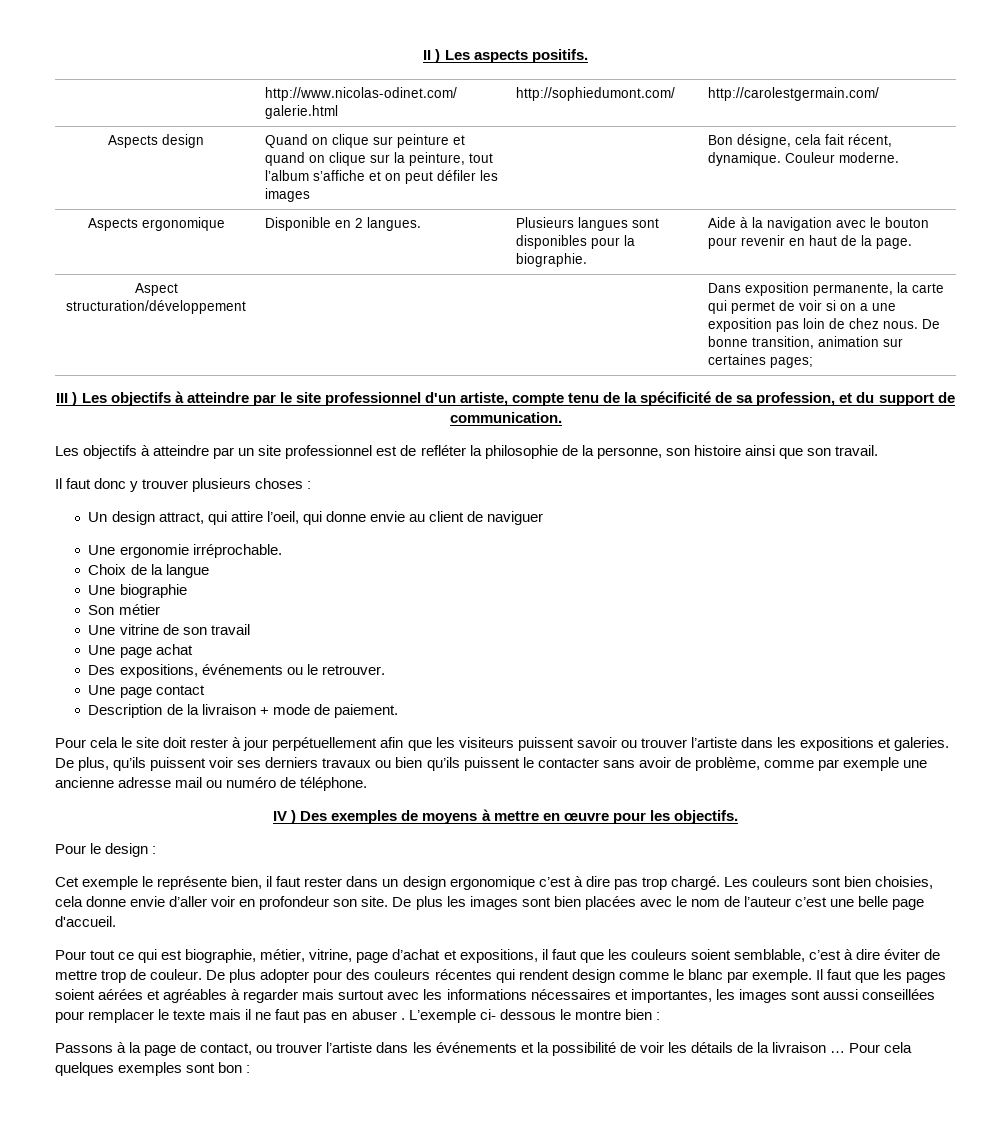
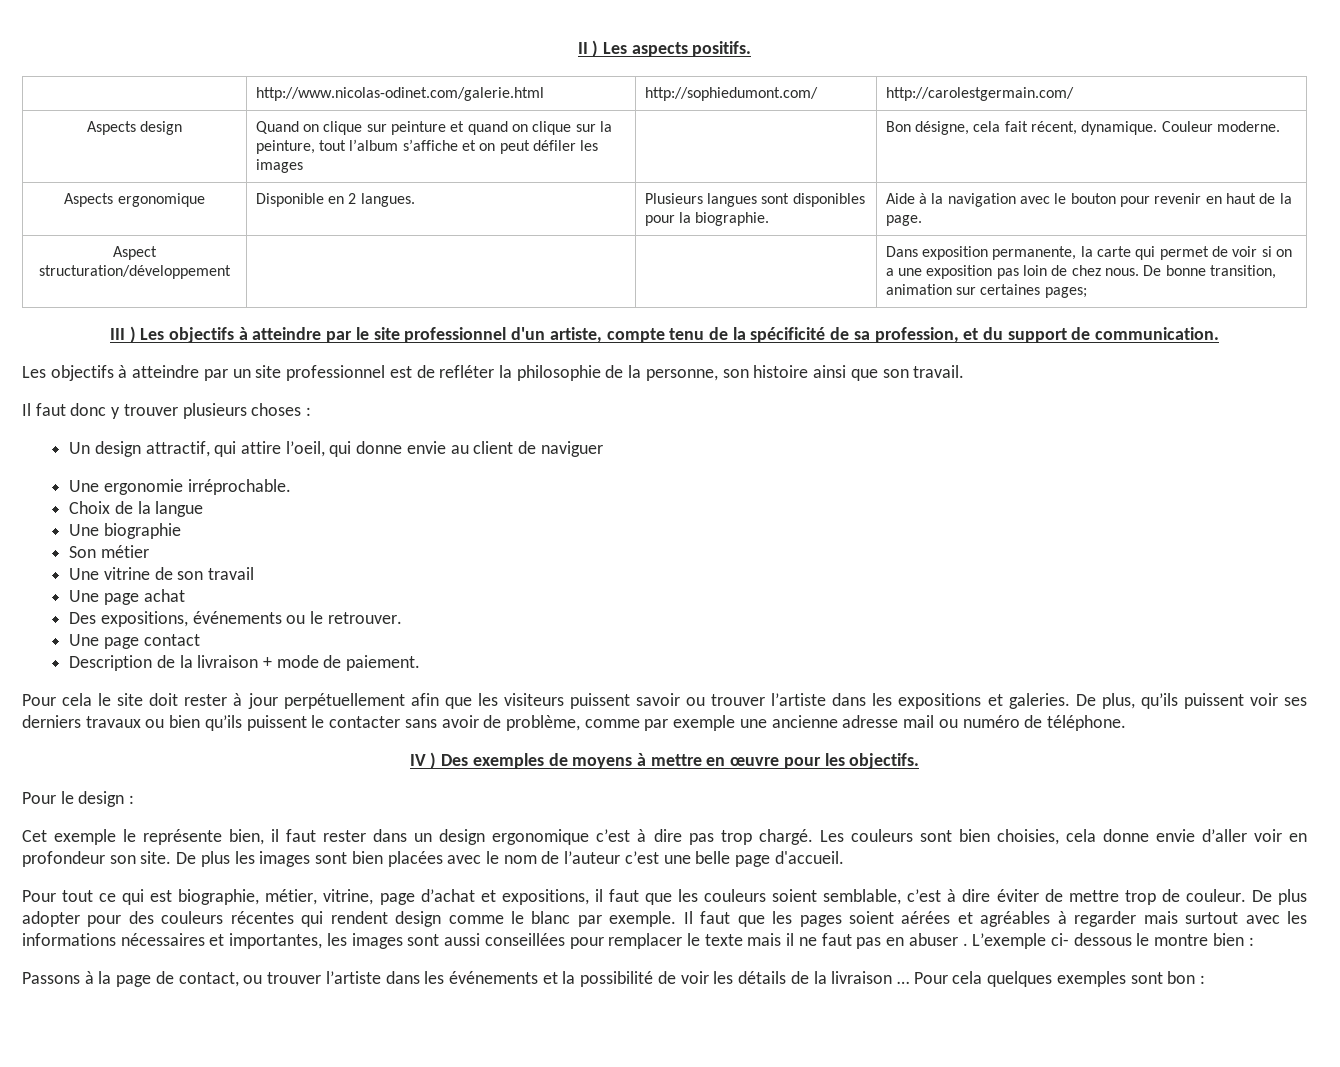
- Un design attract, qui attire l’oeil, qui donne envie au client de naviguer
+ Un design attractif, qui attire l’oeil, qui donne envie au client de naviguer

